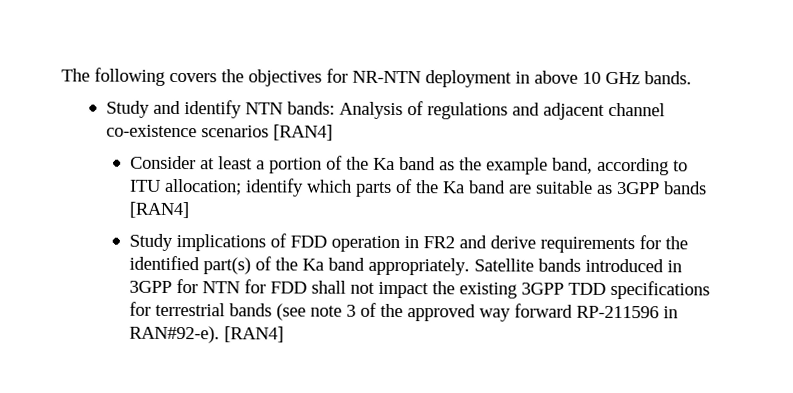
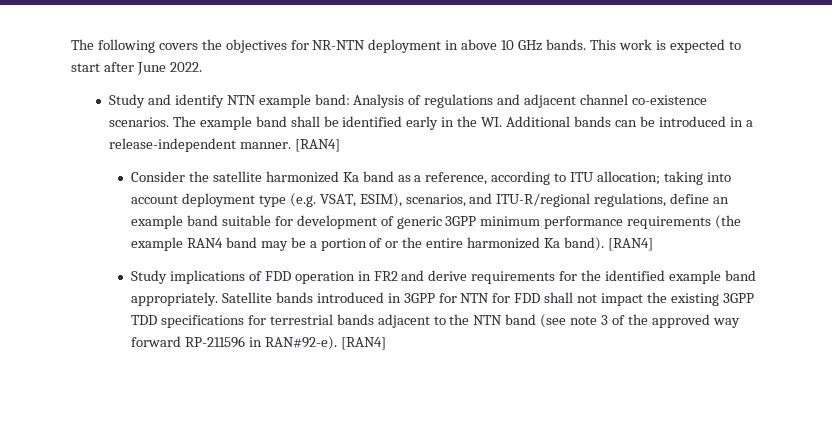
+ This work is expected to start after June 2022.
- Study and identify NTN bands: Analysis of regulations and adjacent channel co-existence scenarios [RAN4]
- Consider at least a portion of the Ka band as the example band, according to ITU allocation; identify which parts of the Ka band are suitable as 3GPP bands [RAN4]
+ Study and identify NTN example band: Analysis of regulations and adjacent channel co-existence scenarios. The example band shall be identified early in the WI. Additional bands can be introduced in a release-independent manner. [RAN4]
+ Consider the satellite harmonized Ka band as a reference, according to ITU allocation; taking into account deployment type (e.g. VSAT, ESIM), scenarios, and ITU-R/regional regulations, define an example band suitable for development of generic 3GPP minimum performance requirements (the example RAN4 band may be a portion of or the entire harmonized Ka band). [RAN4]
- Study implications of FDD operation in FR2 and derive requirements for the identified part(s) of the Ka band appropriately.
+ Study implications of FDD operation in FR2 and derive requirements for the identified example band appropriately.
- Satellite bands introduced in 3GPP for NTN for FDD shall not impact the existing 3GPP TDD specifications for terrestrial bands (see note 3 of the approved way forward RP-211596 in RAN#92-e).
+ Satellite bands introduced in 3GPP for NTN for FDD shall not impact the existing 3GPP TDD specifications for terrestrial bands adjacent to the NTN band (see note 3 of the approved way forward RP-211596 in RAN#92-e).

